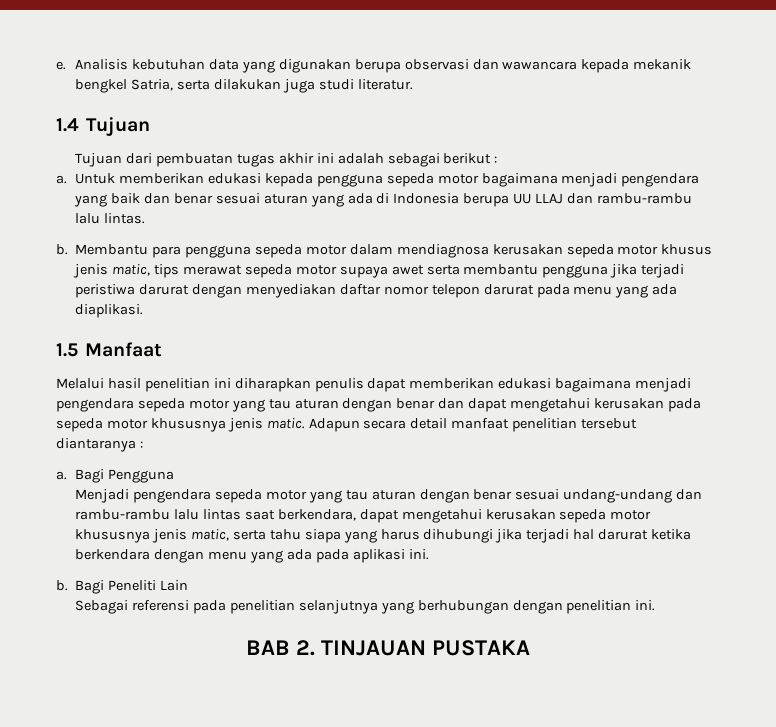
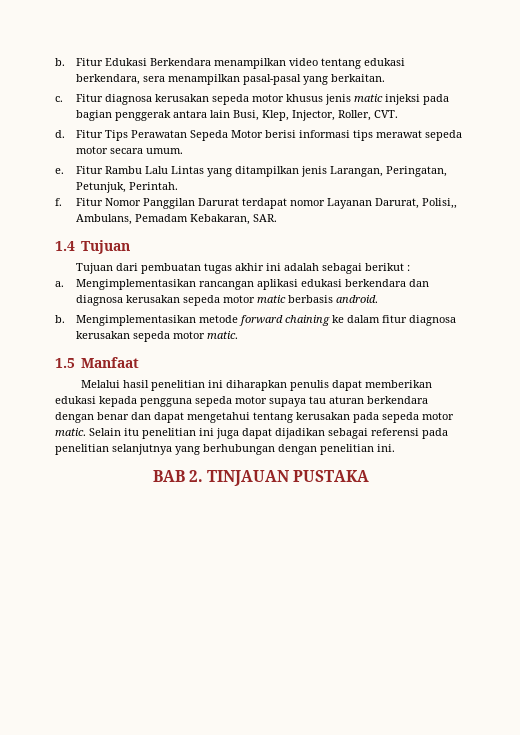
- e. Analisis kebutuhan data yang digunakan berupa observasi dan wawancara kepada mekanik bengkel Satria, serta dilakukan juga studi literatur.
+ b. Fitur Edukasi Berkendara menampilkan video tentang edukasi berkendara, sera menampilkan pasal-pasal yang berkaitan.
+ c. Fitur diagnosa kerusakan sepeda motor khusus jenis matic injeksi pada bagian penggerak antara lain Busi, Klep, Injector, Roller, CVT.
+ d. Fitur Tips Perawatan Sepeda Motor berisi informasi tips merawat sepeda motor secara umum.
+ e. Fitur Rambu Lalu Lintas yang ditampilkan jenis Larangan, Peringatan, Petunjuk, Perintah.
+ f. Fitur Nomor Panggilan Darurat terdapat nomor Layanan Darurat, Polisi,, Ambulans, Pemadam Kebakaran, SAR.
- Untuk memberikan edukasi kepada pengguna sepeda motor bagaimana menjadi pengendara yang baik dan benar sesuai aturan yang ada di Indonesia berupa UU LLAJ dan rambu-rambu lalu lintas.
- b. Membantu para pengguna sepeda motor dalam mendiagnosa kerusakan sepeda motor khusus jenis matic, tips merawat sepeda motor supaya awet serta membantu pengguna jika terjadi peristiwa darurat dengan menyediakan daftar nomor telepon darurat pada menu yang ada diaplikasi.
+ Mengimplementasikan rancangan aplikasi edukasi berkendara dan diagnosa kerusakan sepeda motor matic berbasis android.
+ b. Mengimplementasikan metode forward chaining ke dalam fitur diagnosa kerusakan sepeda motor matic.
- Melalui hasil penelitian ini diharapkan penulis dapat memberikan edukasi bagaimana menjadi pengendara sepeda motor yang tau aturan dengan benar dan dapat mengetahui kerusakan pada sepeda motor khususnya jenis matic. Adapun secara detail manfaat penelitian tersebut diantaranya :
- a. Bagi Pengguna
- Menjadi pengendara sepeda motor yang tau aturan dengan benar sesuai undang-undang dan rambu-rambu lalu lintas saat berkendara, dapat mengetahui kerusakan sepeda motor khususnya jenis matic, serta tahu siapa yang harus dihubungi jika terjadi hal darurat ketika berkendara dengan menu yang ada pada aplikasi ini.
- b. Bagi Peneliti Lain
- Sebagai referensi pada penelitian selanjutnya yang berhubungan dengan penelitian ini.
+ Melalui hasil penelitian ini diharapkan penulis dapat memberikan edukasi kepada pengguna sepeda motor supaya tau aturan berkendara dengan benar dan dapat mengetahui tentang kerusakan pada sepeda motor matic. Selain itu penelitian ini juga dapat dijadikan sebagai referensi pada penelitian selanjutnya yang berhubungan dengan penelitian ini.

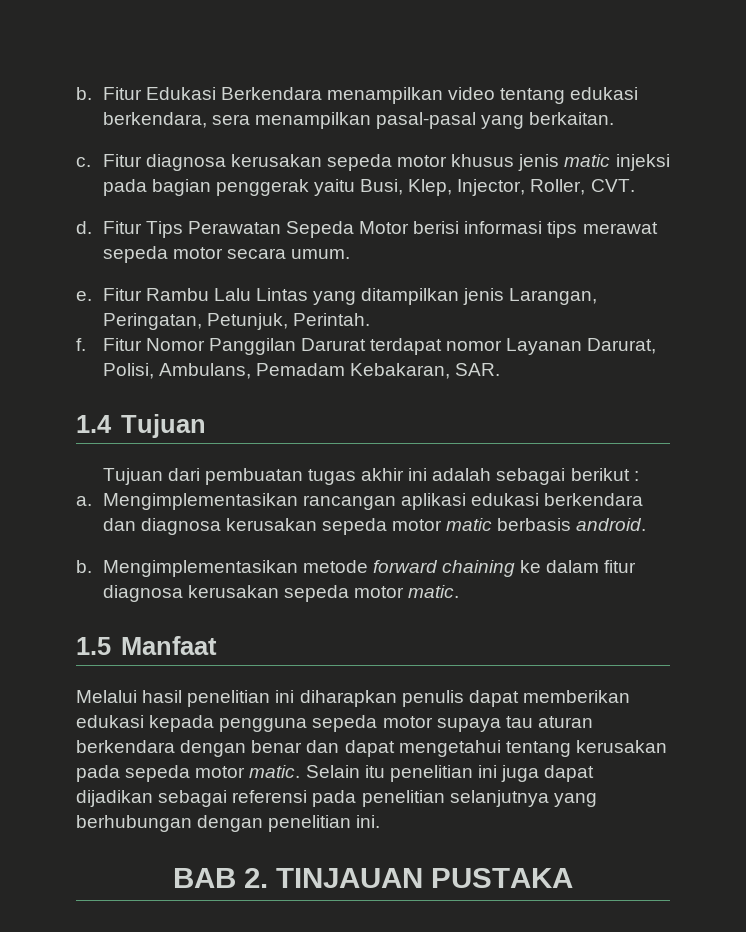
- Fitur diagnosa kerusakan sepeda motor khusus jenis matic injeksi pada bagian penggerak antara lain Busi, Klep, Injector, Roller, CVT.
+ Fitur diagnosa kerusakan sepeda motor khusus jenis matic injeksi pada bagian penggerak yaitu Busi, Klep, Injector, Roller, CVT.
- Fitur Nomor Panggilan Darurat terdapat nomor Layanan Darurat, Polisi,, Ambulans, Pemadam Kebakaran, SAR.
+ Fitur Nomor Panggilan Darurat terdapat nomor Layanan Darurat, Polisi, Ambulans, Pemadam Kebakaran, SAR.

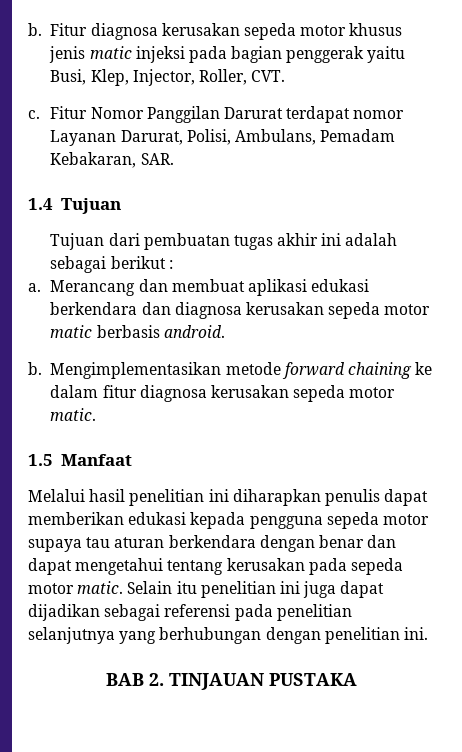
- Fitur Edukasi Berkendara menampilkan video tentang edukasi berkendara, sera menampilkan pasal-pasal yang berkaitan.
- c. Fitur diagnosa kerusakan sepeda motor khusus jenis matic injeksi pada bagian penggerak yaitu Busi, Klep, Injector, Roller, CVT.
+ Fitur diagnosa kerusakan sepeda motor khusus jenis matic injeksi pada bagian penggerak yaitu Busi, Klep, Injector, Roller, CVT.
- d. Fitur Tips Perawatan Sepeda Motor berisi informasi tips merawat sepeda motor secara umum.
- e. Fitur Rambu Lalu Lintas yang ditampilkan jenis Larangan, Peringatan, Petunjuk, Perintah.
- f.
+ c.
- Mengimplementasikan rancangan aplikasi edukasi berkendara dan diagnosa kerusakan sepeda motor matic berbasis android.
+ Merancang dan membuat aplikasi edukasi berkendara dan diagnosa kerusakan sepeda motor matic berbasis android.

